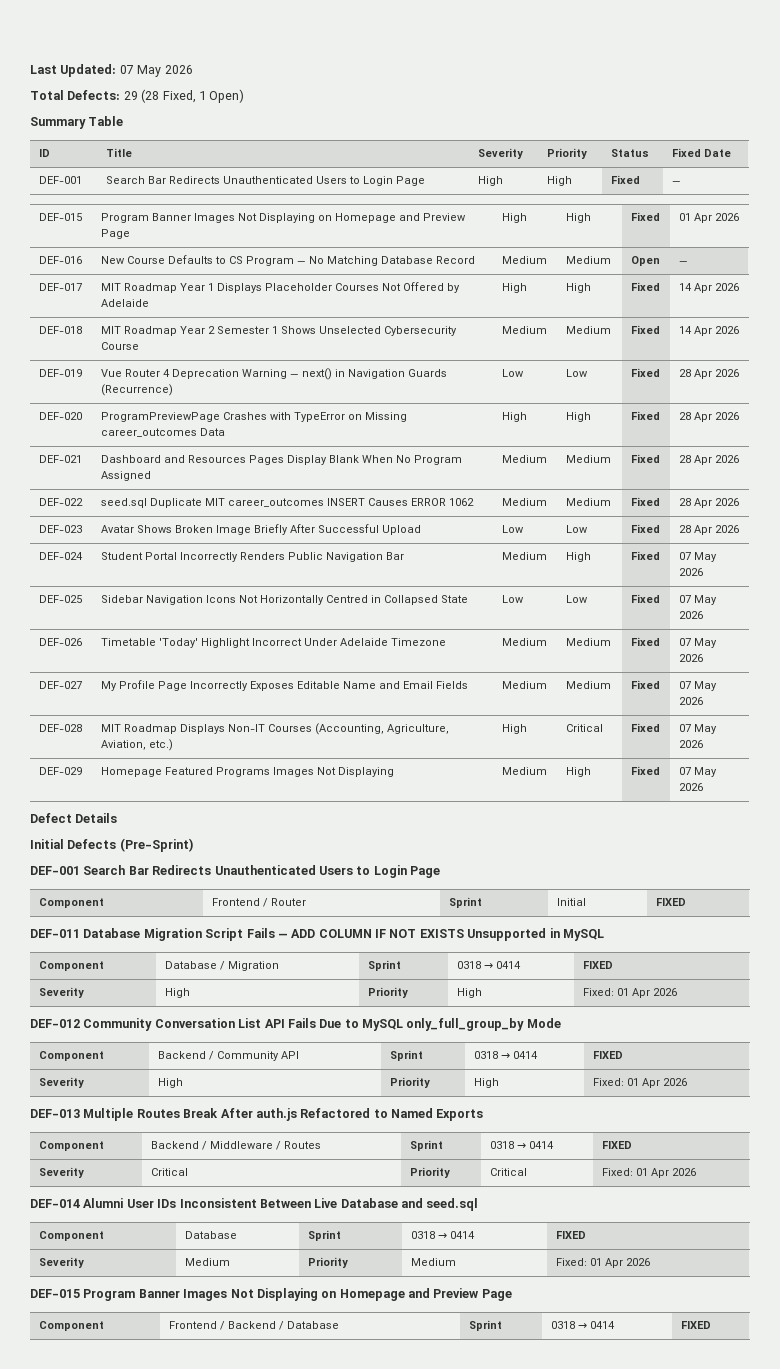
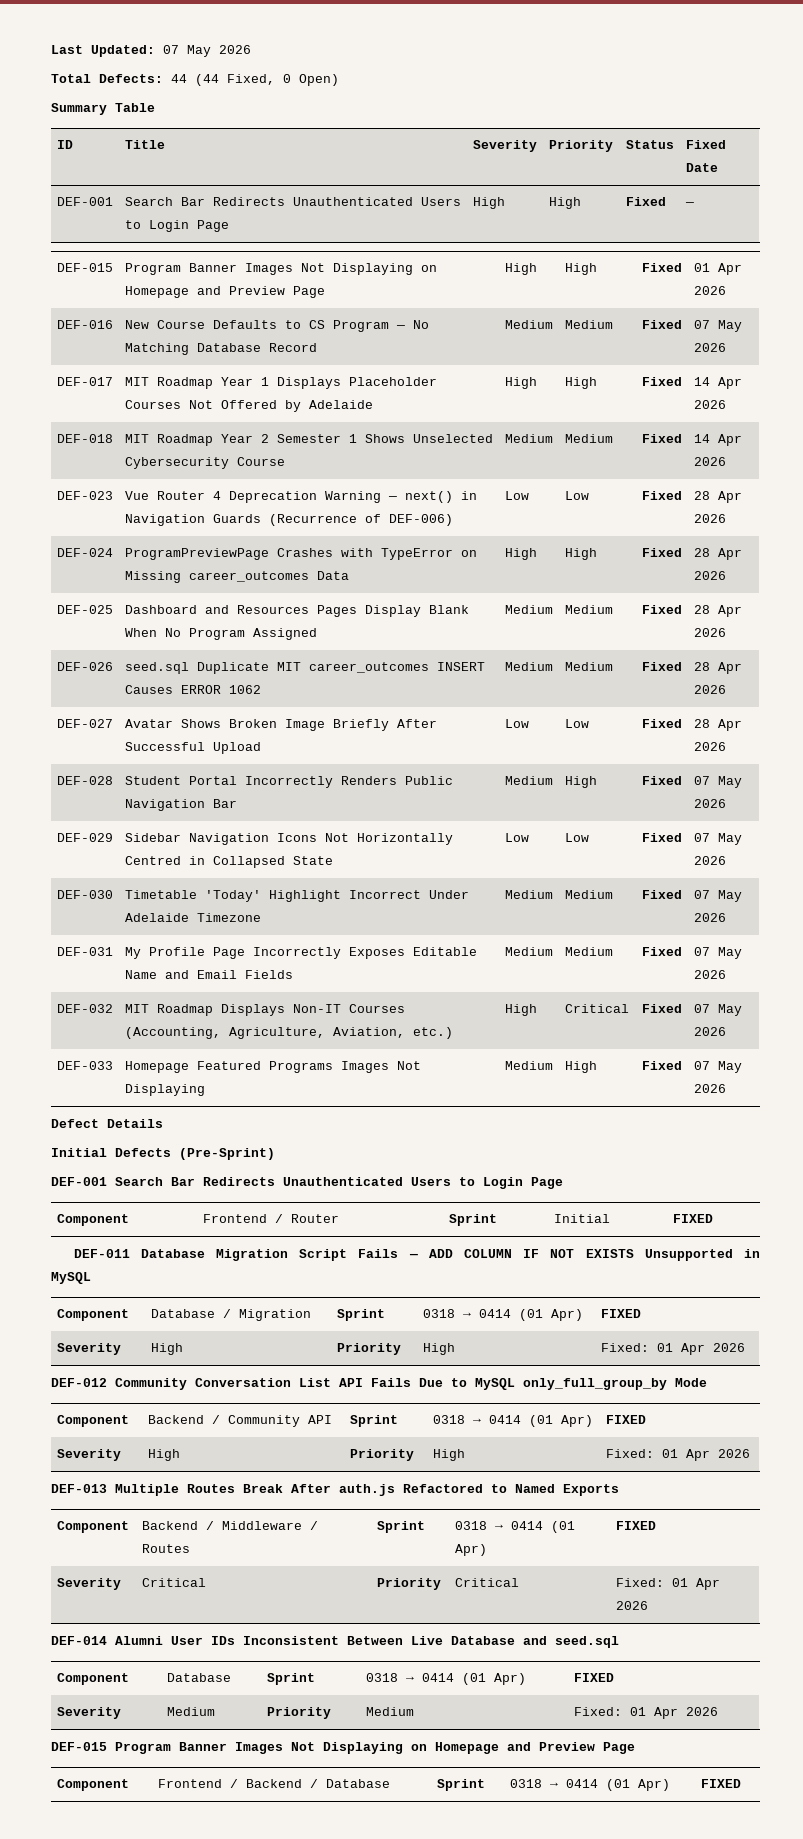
- Total Defects: 29 (28 Fixed, 1 Open)
+ Total Defects: 44 (44 Fixed, 0 Open)
- DEF-016 | New Course Defaults to CS Program — No Matching Database Record | Medium | Medium | Open | —
+ DEF-016 | New Course Defaults to CS Program — No Matching Database Record | Medium | Medium | Fixed | 07 May 2026
- DEF-019 | Vue Router 4 Deprecation Warning — next() in Navigation Guards (Recurrence) | Low | Low | Fixed | 28 Apr 2026
- DEF-020 | ProgramPreviewPage Crashes with TypeError on Missing career_outcomes Data | High | High | Fixed | 28 Apr 2026
+ DEF-023 | Vue Router 4 Deprecation Warning — next() in Navigation Guards (Recurrence of DEF-006) | Low | Low | Fixed | 28 Apr 2026
+ DEF-024 | ProgramPreviewPage Crashes with TypeError on Missing career_outcomes Data | High | High | Fixed | 28 Apr 2026
- DEF-021 | Dashboard and Resources Pages Display Blank When No Program Assigned | Medium | Medium | Fixed | 28 Apr 2026
+ DEF-025 | Dashboard and Resources Pages Display Blank When No Program Assigned | Medium | Medium | Fixed | 28 Apr 2026
- DEF-022 | seed.sql Duplicate MIT career_outcomes INSERT Causes ERROR 1062 | Medium | Medium | Fixed | 28 Apr 2026
+ DEF-026 | seed.sql Duplicate MIT career_outcomes INSERT Causes ERROR 1062 | Medium | Medium | Fixed | 28 Apr 2026
- DEF-023 | Avatar Shows Broken Image Briefly After Successful Upload | Low | Low | Fixed | 28 Apr 2026
+ DEF-027 | Avatar Shows Broken Image Briefly After Successful Upload | Low | Low | Fixed | 28 Apr 2026
- DEF-024 | Student Portal Incorrectly Renders Public Navigation Bar | Medium | High | Fixed | 07 May 2026
+ DEF-028 | Student Portal Incorrectly Renders Public Navigation Bar | Medium | High | Fixed | 07 May 2026
- DEF-025 | Sidebar Navigation Icons Not Horizontally Centred in Collapsed State | Low | Low | Fixed | 07 May 2026
+ DEF-029 | Sidebar Navigation Icons Not Horizontally Centred in Collapsed State | Low | Low | Fixed | 07 May 2026
- DEF-026 | Timetable 'Today' Highlight Incorrect Under Adelaide Timezone | Medium | Medium | Fixed | 07 May 2026
+ DEF-030 | Timetable 'Today' Highlight Incorrect Under Adelaide Timezone | Medium | Medium | Fixed | 07 May 2026
- DEF-027 | My Profile Page Incorrectly Exposes Editable Name and Email Fields | Medium | Medium | Fixed | 07 May 2026
+ DEF-031 | My Profile Page Incorrectly Exposes Editable Name and Email Fields | Medium | Medium | Fixed | 07 May 2026
- DEF-028 | MIT Roadmap Displays Non-IT Courses (Accounting, Agriculture, Aviation, etc.) | High | Critical | Fixed | 07 May 2026
+ DEF-032 | MIT Roadmap Displays Non-IT Courses (Accounting, Agriculture, Aviation, etc.) | High | Critical | Fixed | 07 May 2026
- DEF-029 | Homepage Featured Programs Images Not Displaying | Medium | High | Fixed | 07 May 2026
+ DEF-033 | Homepage Featured Programs Images Not Displaying | Medium | High | Fixed | 07 May 2026
- Component | Database / Migration | Sprint | 0318 → 0414 | FIXED
+ Component | Database / Migration | Sprint | 0318 → 0414 (01 Apr) | FIXED
- Component | Backend / Community API | Sprint | 0318 → 0414 | FIXED
+ Component | Backend / Community API | Sprint | 0318 → 0414 (01 Apr) | FIXED
- Component | Backend / Middleware / Routes | Sprint | 0318 → 0414 | FIXED
+ Component | Backend / Middleware / Routes | Sprint | 0318 → 0414 (01 Apr) | FIXED
- Component | Database | Sprint | 0318 → 0414 | FIXED
+ Component | Database | Sprint | 0318 → 0414 (01 Apr) | FIXED
- Component | Frontend / Backend / Database | Sprint | 0318 → 0414 | FIXED
+ Component | Frontend / Backend / Database | Sprint | 0318 → 0414 (01 Apr) | FIXED

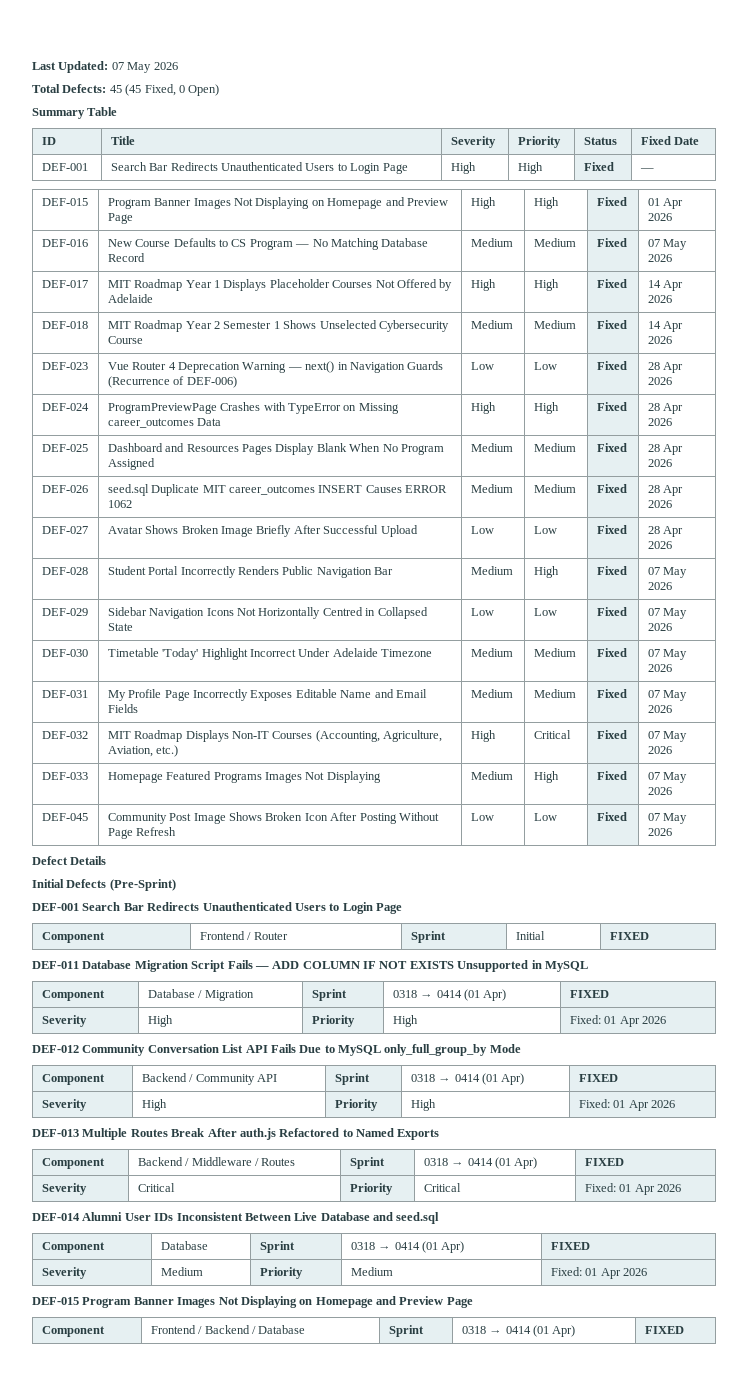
- Total Defects: 44 (44 Fixed, 0 Open)
+ Total Defects: 45 (45 Fixed, 0 Open)
+ DEF-045 | Community Post Image Shows Broken Icon After Posting Without Page Refresh | Low | Low | Fixed | 07 May 2026

